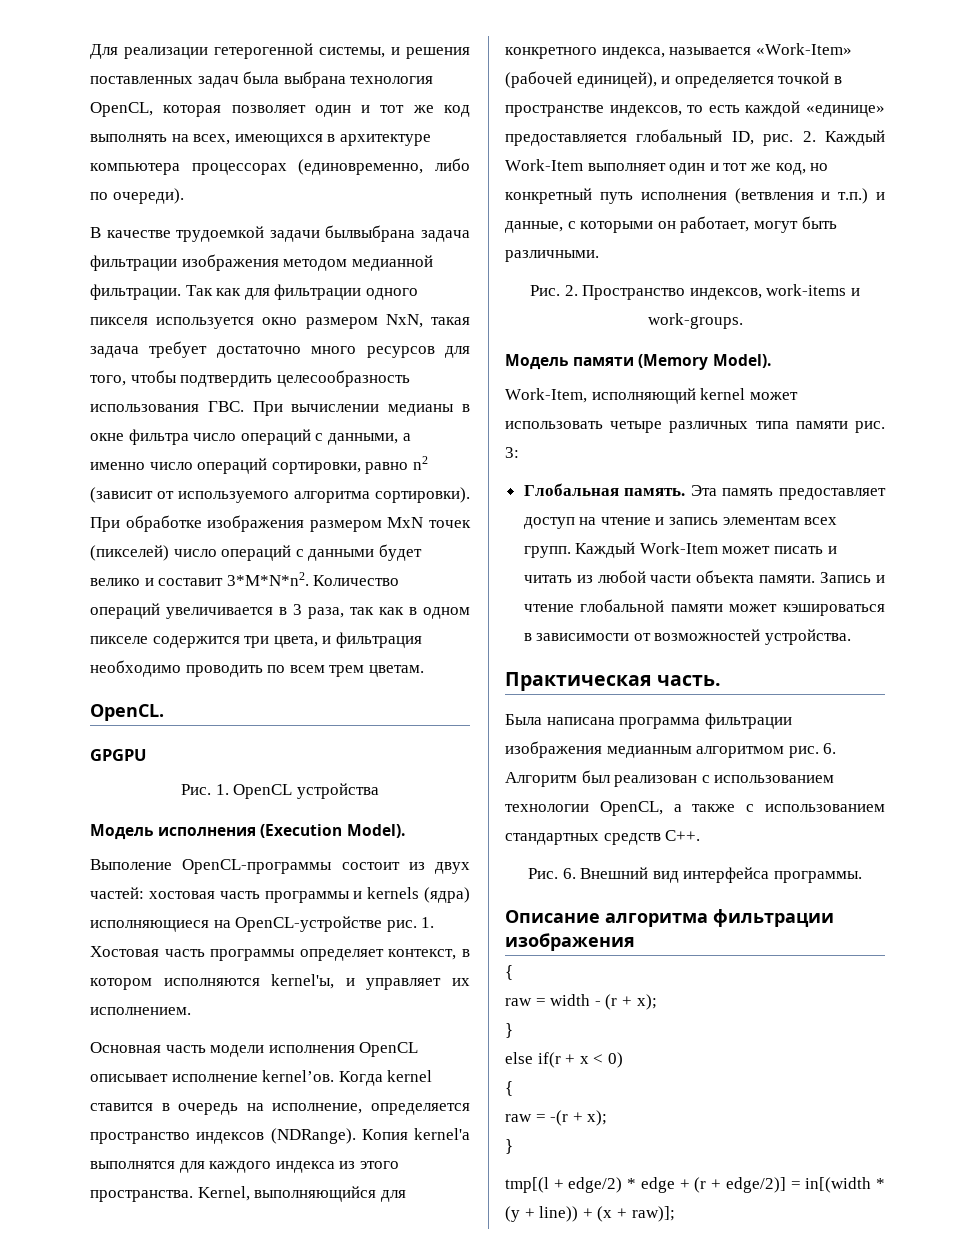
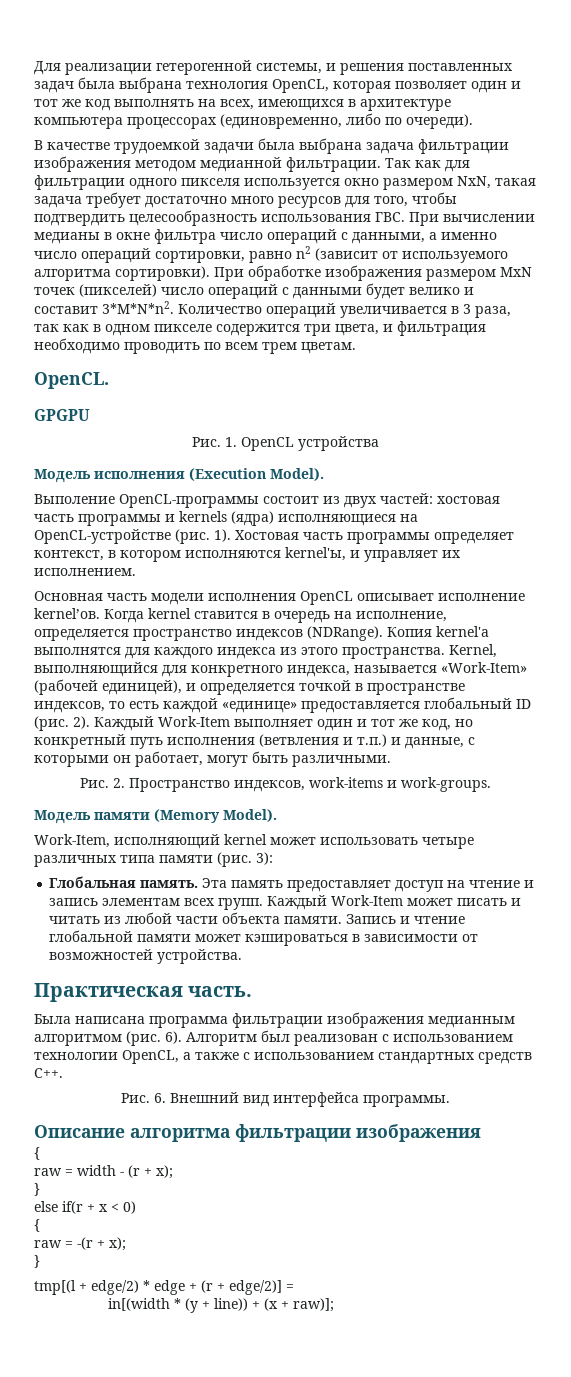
- В качестве трудоемкой задачи былвыбрана задача фильтрации изображения методом медианной фильтрации.
+ В качестве трудоемкой задачи была выбрана задача фильтрации изображения методом медианной фильтрации.
- Выполение OpenCL-программы состоит из двух частей: хостовая часть программы и kernels (ядра) исполняющиеся на OpenCL-устройстве рис. 1. Хостовая часть программы определяет контекст, в котором исполняются kernel'ы, и управляет их исполнением.
+ Выполение OpenCL-программы состоит из двух частей: хостовая часть программы и kernels (ядра) исполняющиеся на OpenCL-устройстве (рис. 1). Хостовая часть программы определяет контекст, в котором исполняются kernel'ы, и управляет их исполнением.
- Kernel, выполняющийся для конкретного индекса, называется «Work-Item» (рабочей единицей), и определяется точкой в пространстве индексов, то есть каждой «единице» предоставляется глобальный ID, рис. 2. Каждый Work-Item выполняет один и тот же код, но конкретный путь исполнения (ветвления и т.п.) и данные, с которыми он работает, могут быть различными.
+ Kernel, выполняющийся для конкретного индекса, называется «Work-Item» (рабочей единицей), и определяется точкой в пространстве индексов, то есть каждой «единице» предоставляется глобальный ID (рис. 2). Каждый Work-Item выполняет один и тот же код, но конкретный путь исполнения (ветвления и т.п.) и данные, с которыми он работает, могут быть различными.
- Work-Item, исполняющий kernel может использовать четыре различных типа памяти рис. 3:
+ Work-Item, исполняющий kernel может использовать четыре различных типа памяти (рис. 3):
- Была написана программа фильтрации изображения медианным алгоритмом рис. 6. Алгоритм был реализован с использованием технологии OpenCL, а также с использованием стандартных средств C++.
+ Была написана программа фильтрации изображения медианным алгоритмом (рис. 6). Алгоритм был реализован с использованием технологии OpenCL, а также с использованием стандартных средств C++.
- tmp[(l + edge/2) * edge + (r + edge/2)] = in[(width * (y + line)) + (x + raw)];
+ tmp[(l + edge/2) * edge + (r + edge/2)] =
+ in[(width * (y + line)) + (x + raw)];

